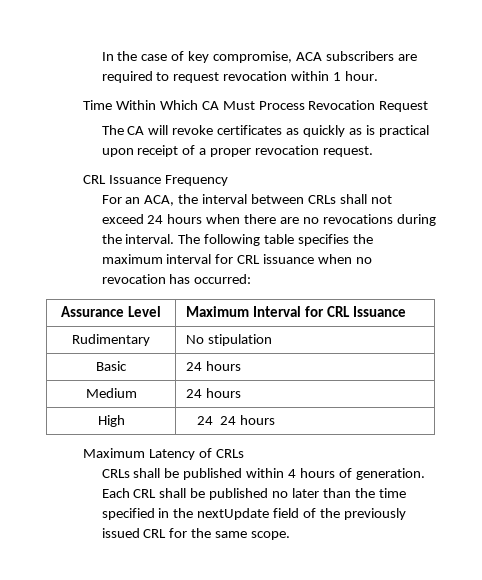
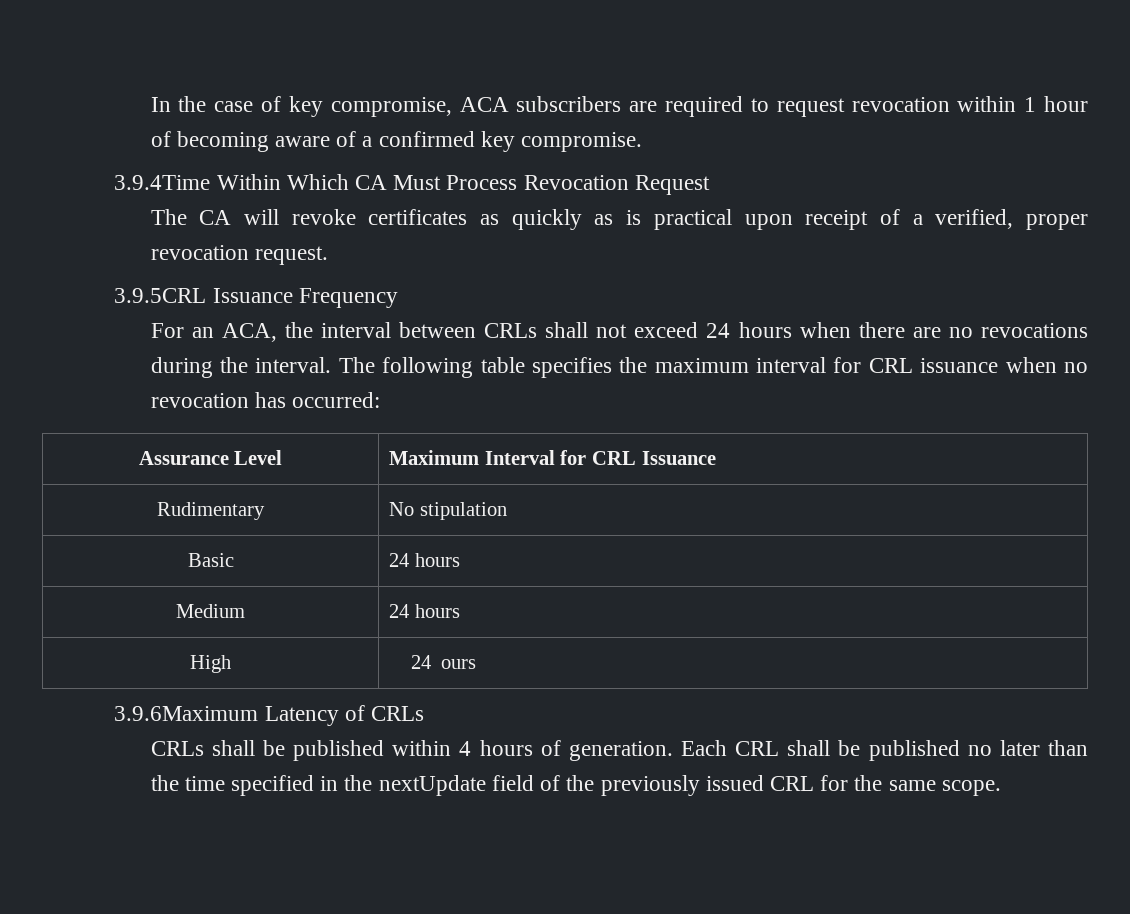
- In the case of key compromise, ACA subscribers are required to request revocation within 1 hour.
- Time Within Which CA Must Process Revocation Request
+ In the case of key compromise, ACA subscribers are required to request revocation within 1 hour of becoming aware of a confirmed key compromise.
+ 3.9.4Time Within Which CA Must Process Revocation Request
- The CA will revoke certificates as quickly as is practical upon receipt of a proper revocation request.
+ The CA will revoke certificates as quickly as is practical upon receipt of a verified, proper revocation request.
- CRL Issuance Frequency
+ 3.9.5CRL Issuance Frequency
- High | 24 24 hours
- Maximum Latency of CRLs
+ High | 24 ours
+ 3.9.6Maximum Latency of CRLs

